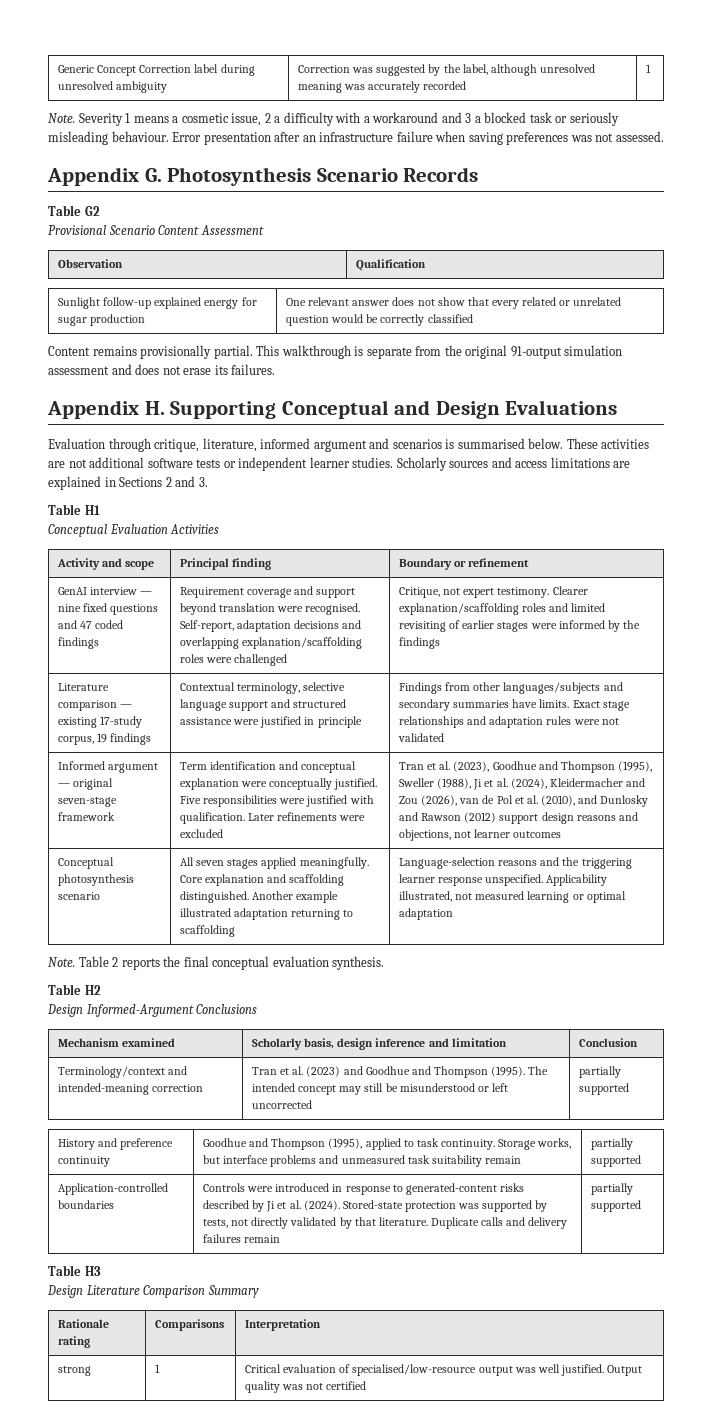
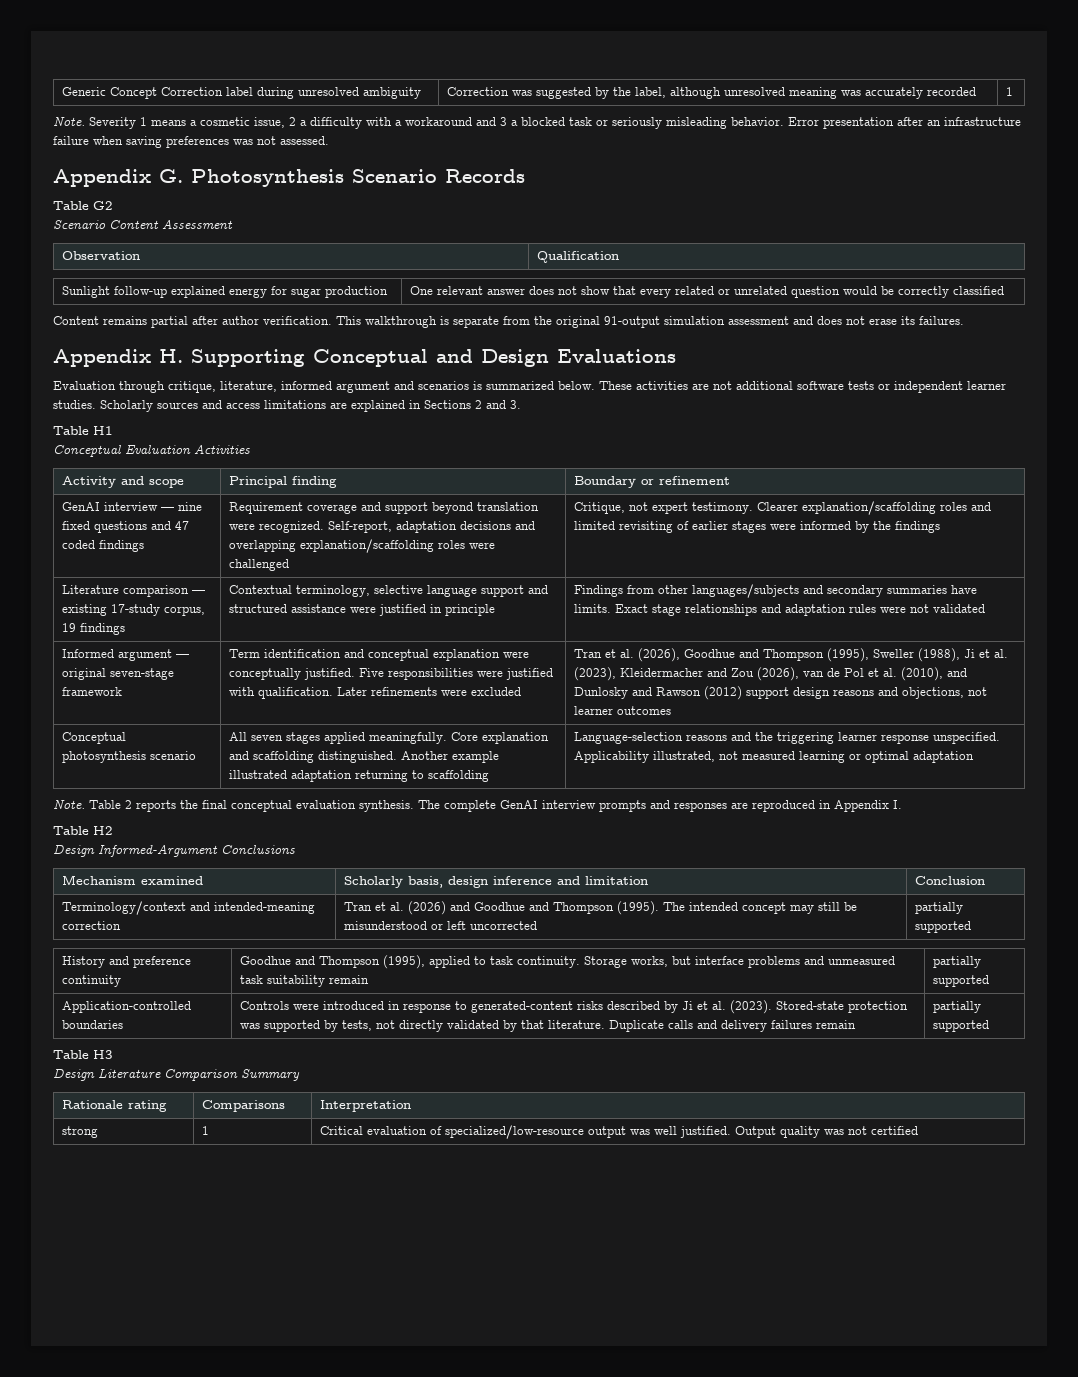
- Severity 1 means a cosmetic issue, 2 a difficulty with a workaround and 3 a blocked task or seriously misleading behaviour.
+ Severity 1 means a cosmetic issue, 2 a difficulty with a workaround and 3 a blocked task or seriously misleading behavior.
- Provisional Scenario Content Assessment
+ Scenario Content Assessment
- Content remains provisionally partial.
+ Content remains partial after author verification.
- Evaluation through critique, literature, informed argument and scenarios is summarised below.
+ Evaluation through critique, literature, informed argument and scenarios is summarized below.
- Requirement coverage and support beyond translation were recognised.
+ Requirement coverage and support beyond translation were recognized.
- Tran et al. (2023), Goodhue and Thompson (1995), Sweller (1988), Ji et al. (2024), Kleidermacher and Zou (2026), van de Pol et al. (2010), and Dunlosky and Rawson (2012) support design reasons and objections, not learner outcomes
+ Tran et al. (2026), Goodhue and Thompson (1995), Sweller (1988), Ji et al. (2023), Kleidermacher and Zou (2026), van de Pol et al. (2010), and Dunlosky and Rawson (2012) support design reasons and objections, not learner outcomes
+ The complete GenAI interview prompts and responses are reproduced in Appendix I.
- Terminology/context and intended-meaning correction | Tran et al. (2023) and Goodhue and Thompson (1995). The intended concept may still be misunderstood or left uncorrected | partially supported
+ Terminology/context and intended-meaning correction | Tran et al. (2026) and Goodhue and Thompson (1995). The intended concept may still be misunderstood or left uncorrected | partially supported
- Application-controlled boundaries | Controls were introduced in response to generated-content risks described by Ji et al. (2024). Stored-state protection was supported by tests, not directly validated by that literature. Duplicate calls and delivery failures remain | partially supported
+ Application-controlled boundaries | Controls were introduced in response to generated-content risks described by Ji et al. (2023). Stored-state protection was supported by tests, not directly validated by that literature. Duplicate calls and delivery failures remain | partially supported
- strong | 1 | Critical evaluation of specialised/low-resource output was well justified. Output quality was not certified
+ strong | 1 | Critical evaluation of specialized/low-resource output was well justified. Output quality was not certified

